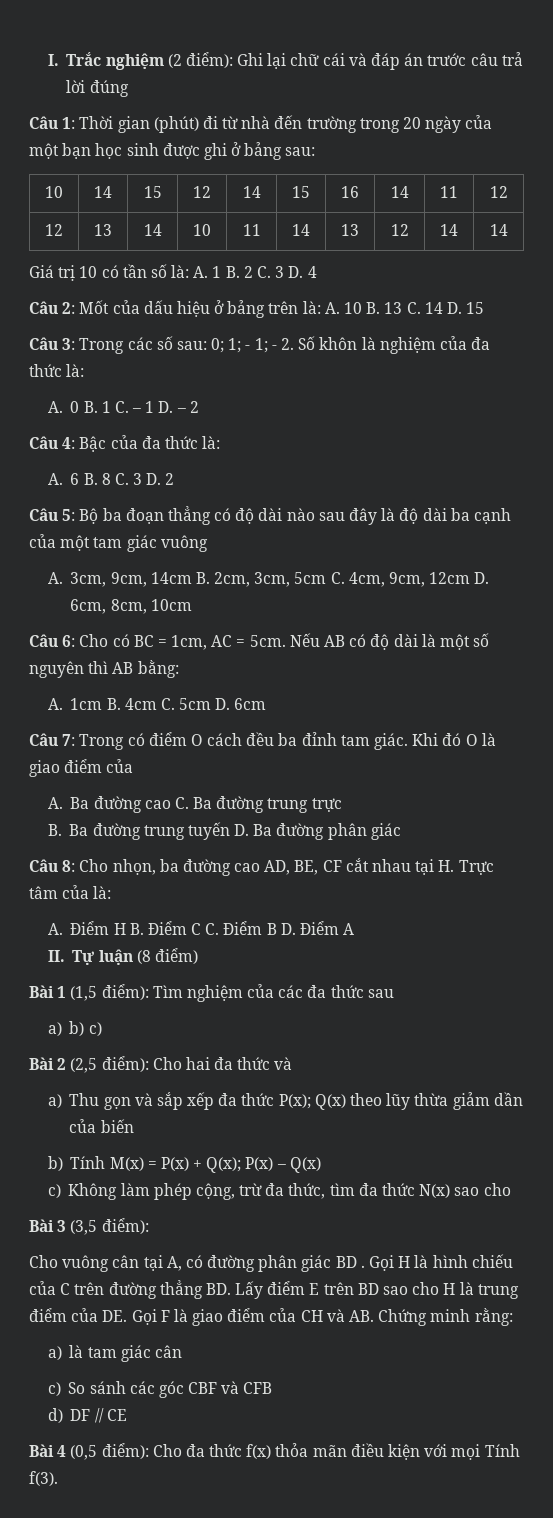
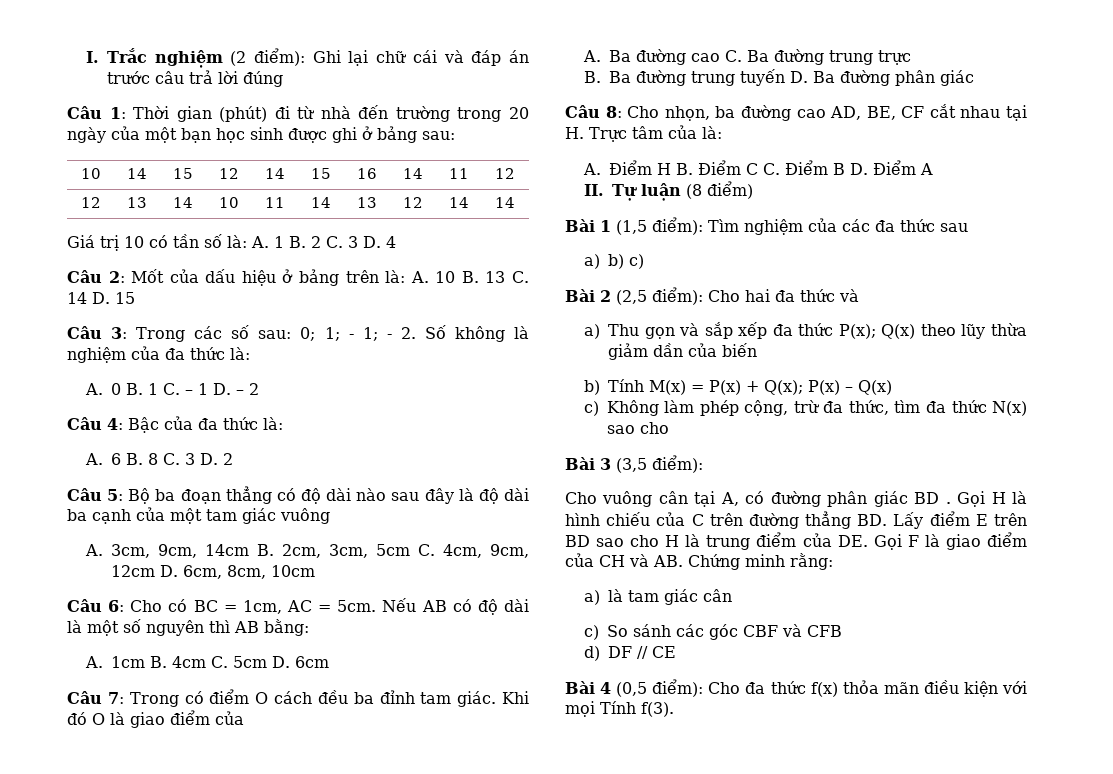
- Câu 3: Trong các số sau: 0; 1; - 1; - 2. Số khôn là nghiệm của đa thức là:
+ Câu 3: Trong các số sau: 0; 1; - 1; - 2. Số không là nghiệm của đa thức là:

